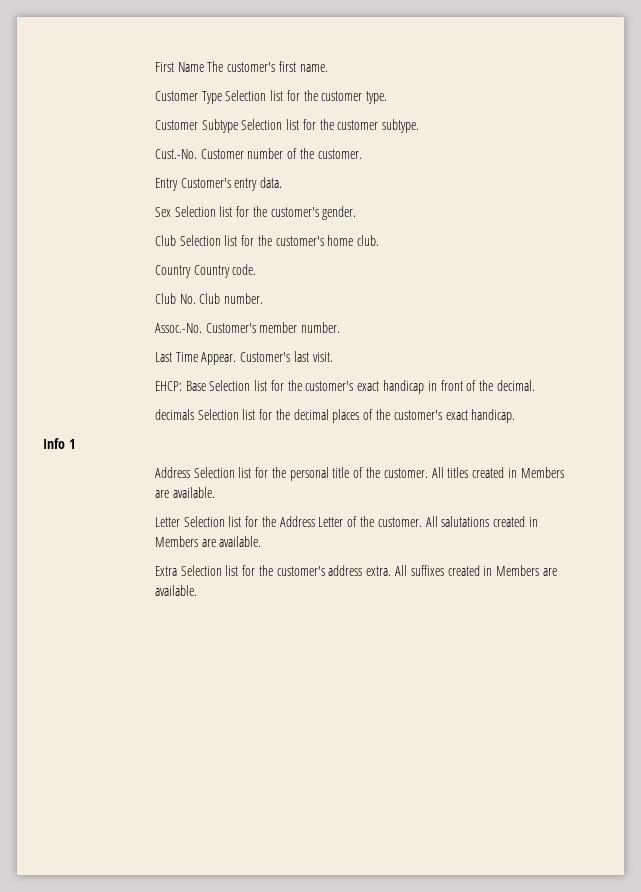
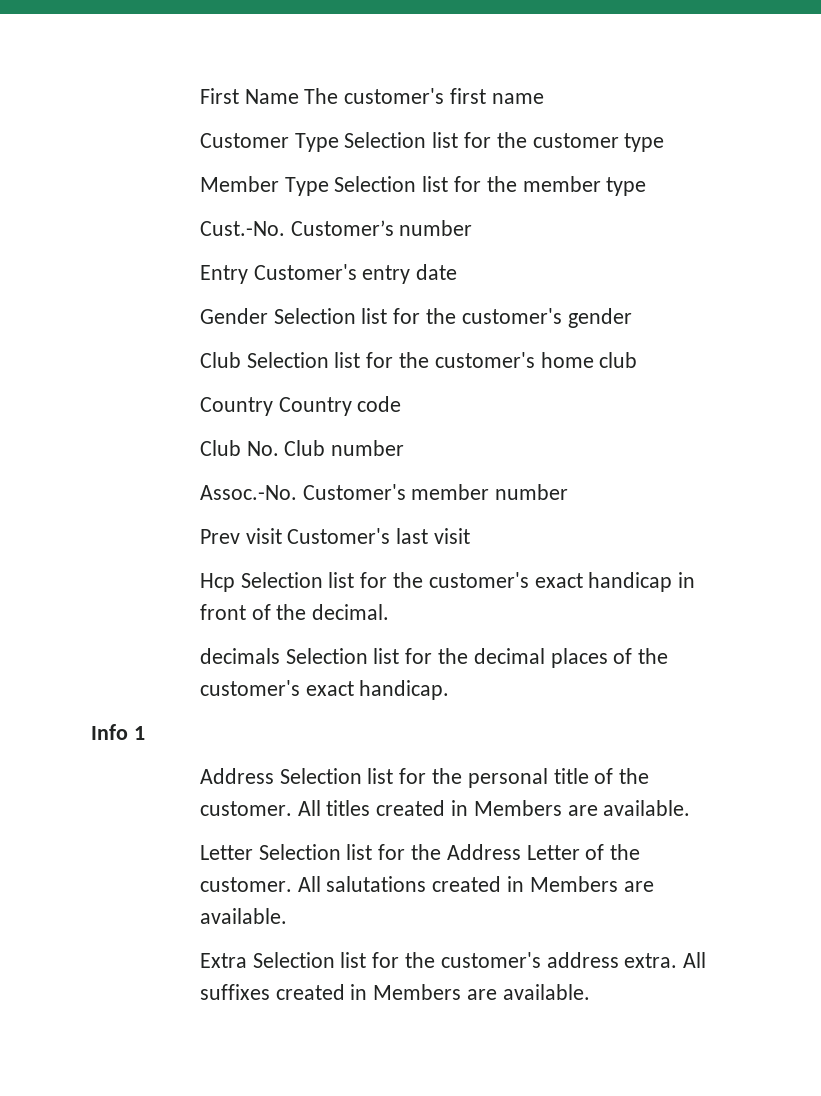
- First Name The customer's first name.
+ First Name The customer's first name
- Customer Type Selection list for the customer type.
- Customer Subtype Selection list for the customer subtype.
+ Customer Type Selection list for the customer type
+ Member Type Selection list for the member type
- Cust.-No. Customer number of the customer.
+ Cust.-No. Customer’s number
- Entry Customer's entry data.
- Sex Selection list for the customer's gender.
+ Entry Customer's entry date
+ Gender Selection list for the customer's gender
- Club Selection list for the customer's home club.
+ Club Selection list for the customer's home club
- Country Country code.
+ Country Country code
- Club No. Club number.
+ Club No. Club number
- Assoc.-No. Customer's member number.
- Last Time Appear. Customer's last visit.
- EHCP: Base Selection list for the customer's exact handicap in front of the decimal.
+ Assoc.-No. Customer's member number
+ Prev visit Customer's last visit
+ Hcp Selection list for the customer's exact handicap in front of the decimal.

